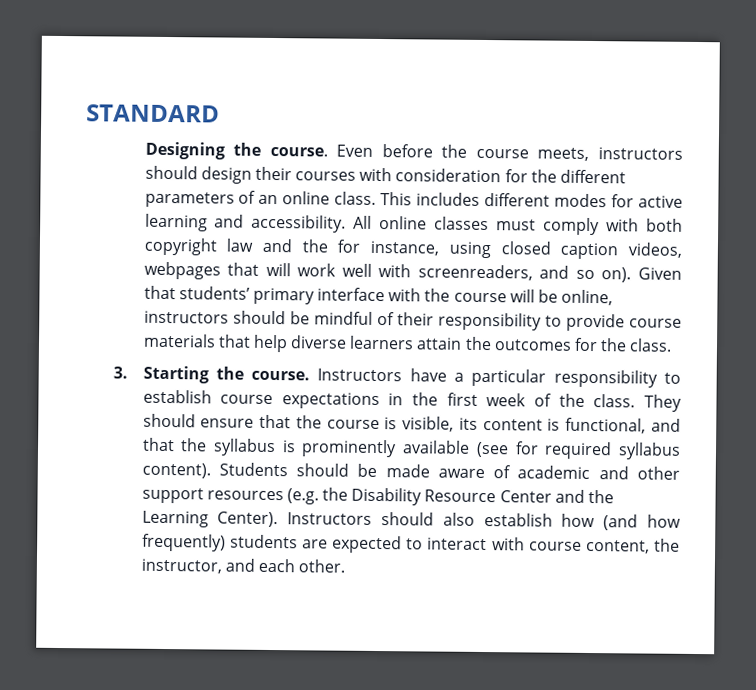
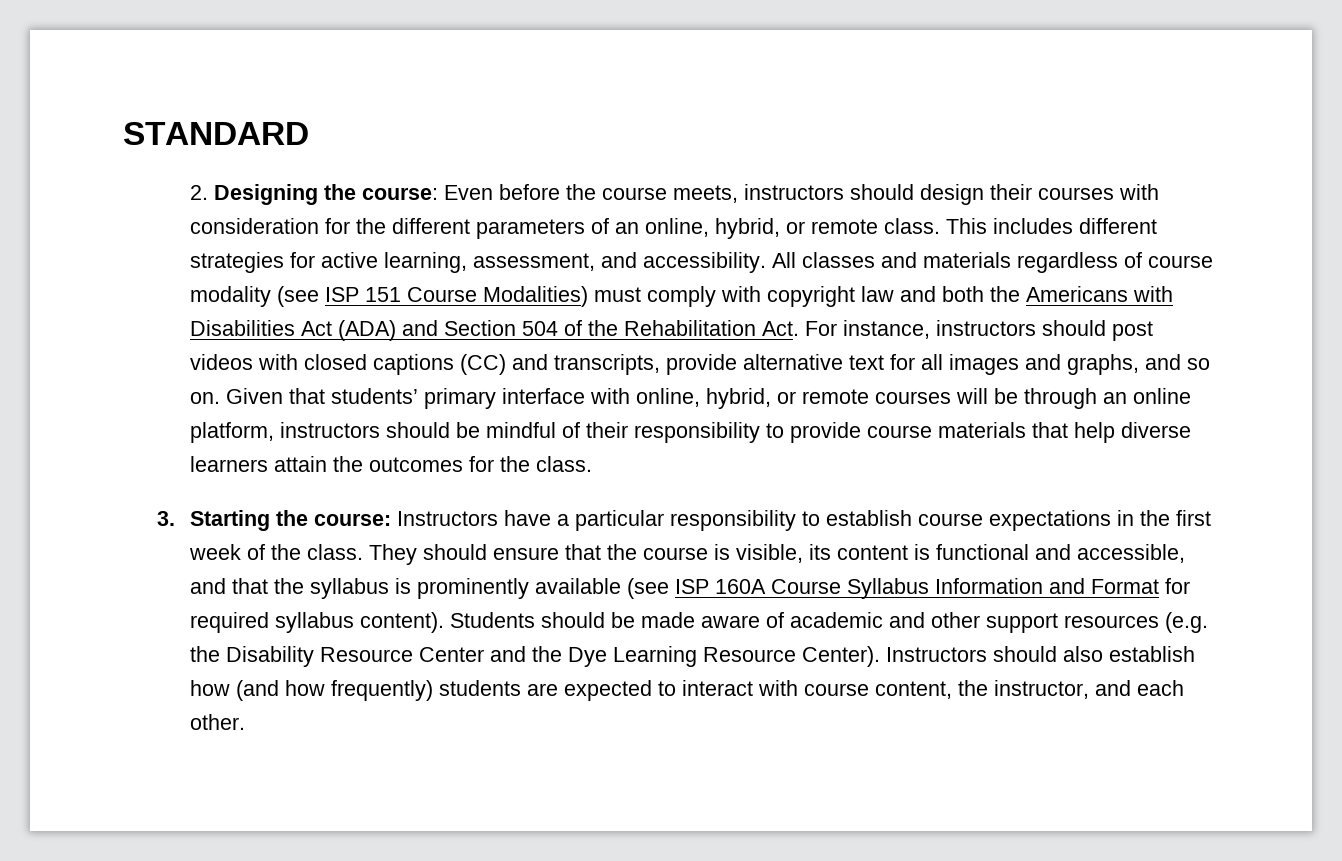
- Designing the course. Even before the course meets, instructors should design their courses with consideration for the different parameters of an online class.
+ 2. Designing the course: Even before the course meets, instructors should design their courses with consideration for the different parameters of an online, hybrid, or remote class.
- This includes different modes for active learning and accessibility.
+ This includes different strategies for active learning, assessment, and accessibility.
- All online classes must comply with both copyright law and the for instance, using closed caption videos, webpages that will work well with screenreaders, and so on).
+ All classes and materials regardless of course modality (see ISP 151 Course Modalities) must comply with copyright law and both the Americans with Disabilities Act (ADA) and Section 504 of the Rehabilitation Act. For instance, instructors should post videos with closed captions (CC) and transcripts, provide alternative text for all images and graphs, and so on.
- Given that students’ primary interface with the course will be online, instructors should be mindful of their responsibility to provide course materials that help diverse learners attain the outcomes for the class.
+ Given that students’ primary interface with online, hybrid, or remote courses will be through an online platform, instructors should be mindful of their responsibility to provide course materials that help diverse learners attain the outcomes for the class.
- 3. Starting the course. Instructors have a particular responsibility to establish course expectations in the first week of the class.
+ 3. Starting the course: Instructors have a particular responsibility to establish course expectations in the first week of the class.
- They should ensure that the course is visible, its content is functional, and that the syllabus is prominently available (see for required syllabus content).
+ They should ensure that the course is visible, its content is functional and accessible, and that the syllabus is prominently available (see ISP 160A Course Syllabus Information and Format for required syllabus content).
- Students should be made aware of academic and other support resources (e.g. the Disability Resource Center and the Learning Center).
+ Students should be made aware of academic and other support resources (e.g. the Disability Resource Center and the Dye Learning Resource Center).

